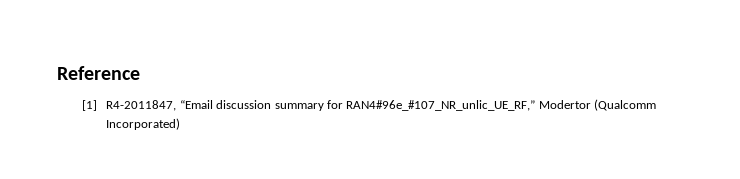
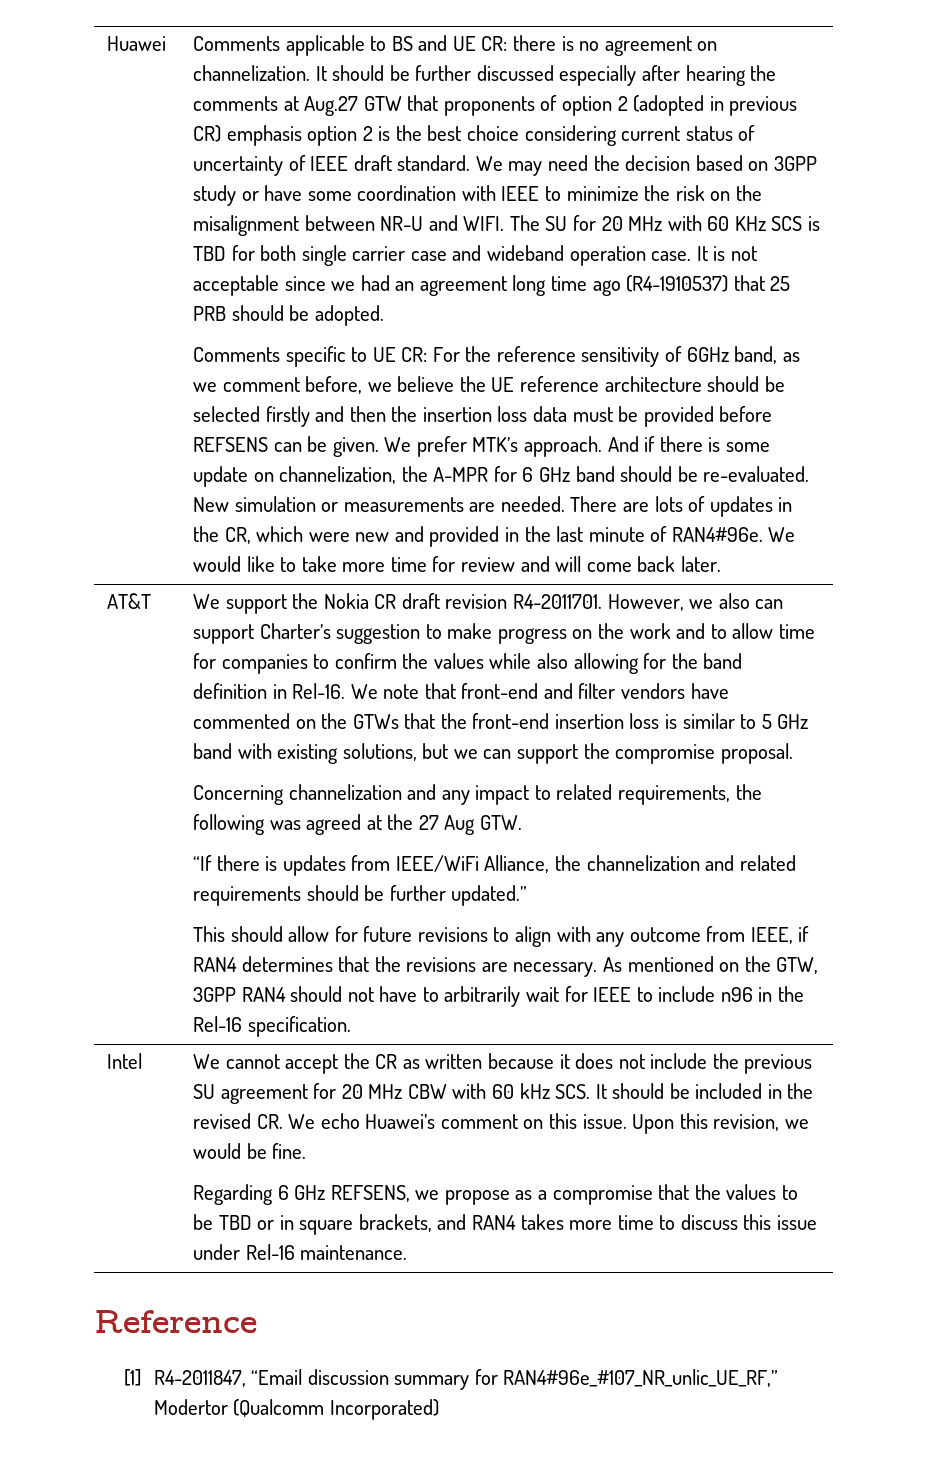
+ Huawei | Comments applicable to BS and UE CR: there is no agreement on channelization. It should be further discussed especially after hearing the comments at Aug.27 GTW that proponents of option 2 (adopted in previous CR) emphasis option 2 is the best choice considering current status of uncertainty of IEEE draft standard. We may need the decision based on 3GPP study or have some coordination with IEEE to minimize the risk on the misalignment between NR-U and WIFI. The SU for 20 MHz with 60 KHz SCS is TBD for both single carrier case and wideband operation case. It is not acceptable since we had an agreement long time ago (R4-1910537) that 25 PRB should be adopted.
+ Comments specific to UE CR: For the reference sensitivity of 6GHz band, as we comment before, we believe the UE reference architecture should be selected firstly and then the insertion loss data must be provided before REFSENS can be given. We prefer MTK’s approach. And if there is some update on channelization, the A-MPR for 6 GHz band should be re-evaluated. New simulation or measurements are needed. There are lots of updates in the CR, which were new and provided in the last minute of RAN4#96e. We would like to take more time for review and will come back later.
+ AT&T | We support the Nokia CR draft revision R4-2011701. However, we also can support Charter’s suggestion to make progress on the work and to allow time for companies to confirm the values while also allowing for the band definition in Rel-16. We note that front-end and filter vendors have commented on the GTWs that the front-end insertion loss is similar to 5 GHz band with existing solutions, but we can support the compromise proposal.
+ Concerning channelization and any impact to related requirements, the following was agreed at the 27 Aug GTW.
+ “If there is updates from IEEE/WiFi Alliance, the channelization and related requirements should be further updated.”
+ This should allow for future revisions to align with any outcome from IEEE, if RAN4 determines that the revisions are necessary. As mentioned on the GTW, 3GPP RAN4 should not have to arbitrarily wait for IEEE to include n96 in the Rel-16 specification.
+ Intel | We cannot accept the CR as written because it does not include the previous SU agreement for 20 MHz CBW with 60 kHz SCS. It should be included in the revised CR. We echo Huawei’s comment on this issue. Upon this revision, we would be fine.
+ Regarding 6 GHz REFSENS, we propose as a compromise that the values to be TBD or in square brackets, and RAN4 takes more time to discuss this issue under Rel-16 maintenance.

